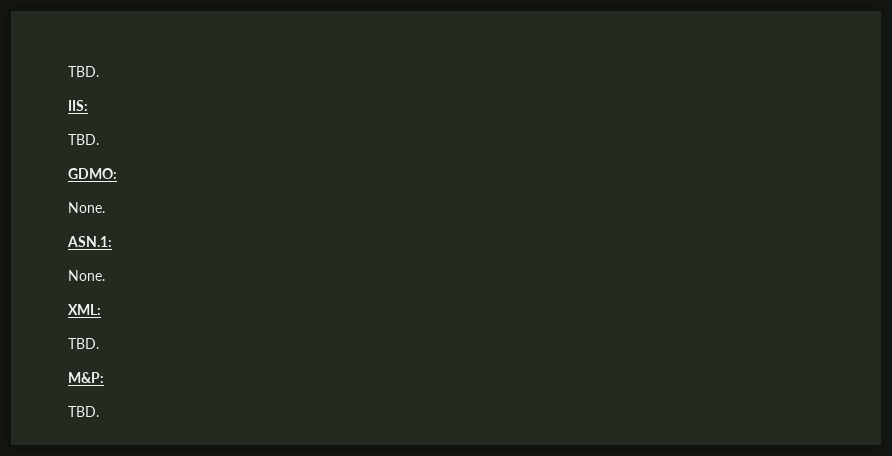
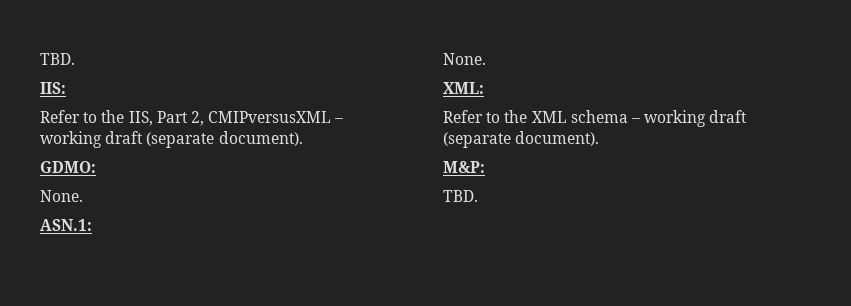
  IIS:
- TBD.
+ Refer to the IIS, Part 2, CMIPversusXML – working draft (separate document).
  XML:
- TBD.
+ Refer to the XML schema – working draft (separate document).

